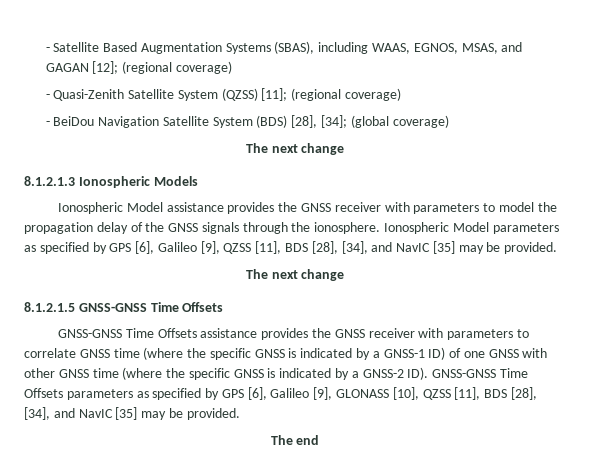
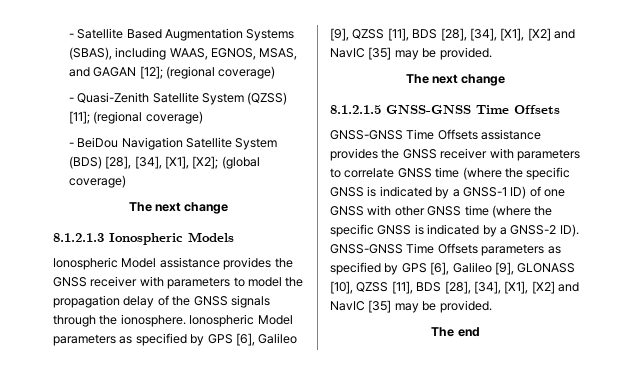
- - BeiDou Navigation Satellite System (BDS) [28], [34]; (global coverage)
+ - BeiDou Navigation Satellite System (BDS) [28], [34], [X1], [X2]; (global coverage)
- Ionospheric Model parameters as specified by GPS [6], Galileo [9], QZSS [11], BDS [28], [34], and NavIC [35] may be provided.
+ Ionospheric Model parameters as specified by GPS [6], Galileo [9], QZSS [11], BDS [28], [34], [X1], [X2] and NavIC [35] may be provided.
- GNSS-GNSS Time Offsets assistance provides the GNSS receiver with parameters to correlate GNSS time (where the specific GNSS is indicated by a GNSS-1 ID) of one GNSS with other GNSS time (where the specific GNSS is indicated by a GNSS-2 ID). GNSS-GNSS Time Offsets parameters as specified by GPS [6], Galileo [9], GLONASS [10], QZSS [11], BDS [28], [34], and NavIC [35] may be provided.
+ GNSS-GNSS Time Offsets assistance provides the GNSS receiver with parameters to correlate GNSS time (where the specific GNSS is indicated by a GNSS-1 ID) of one GNSS with other GNSS time (where the specific GNSS is indicated by a GNSS-2 ID). GNSS-GNSS Time Offsets parameters as specified by GPS [6], Galileo [9], GLONASS [10], QZSS [11], BDS [28], [34], [X1], [X2] and NavIC [35] may be provided.

